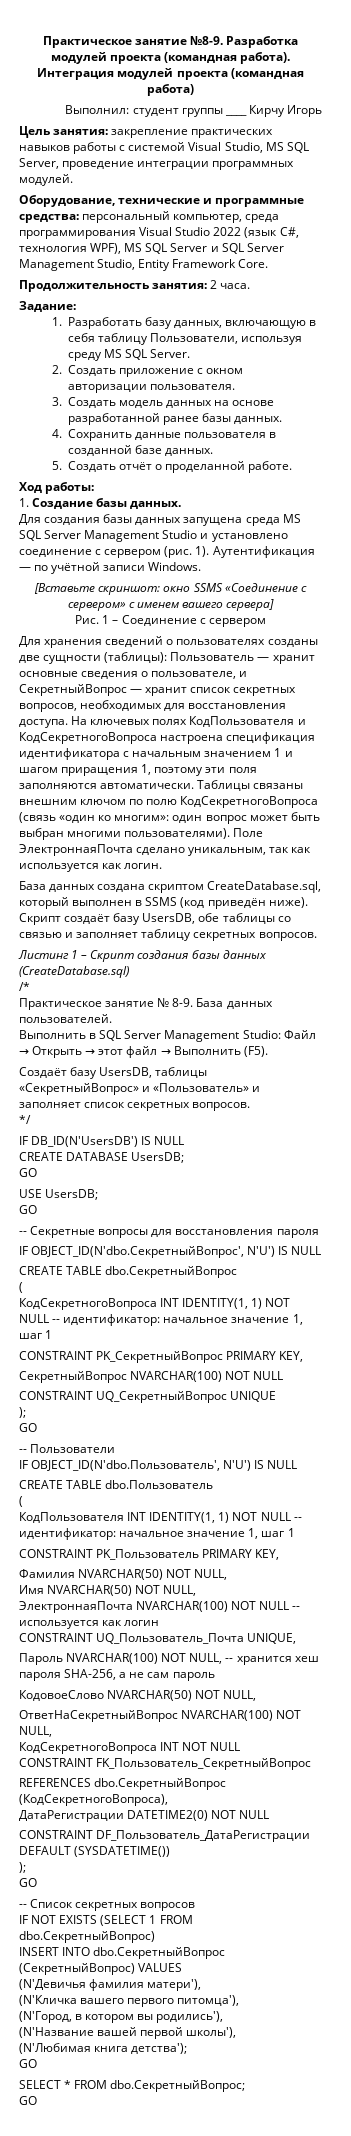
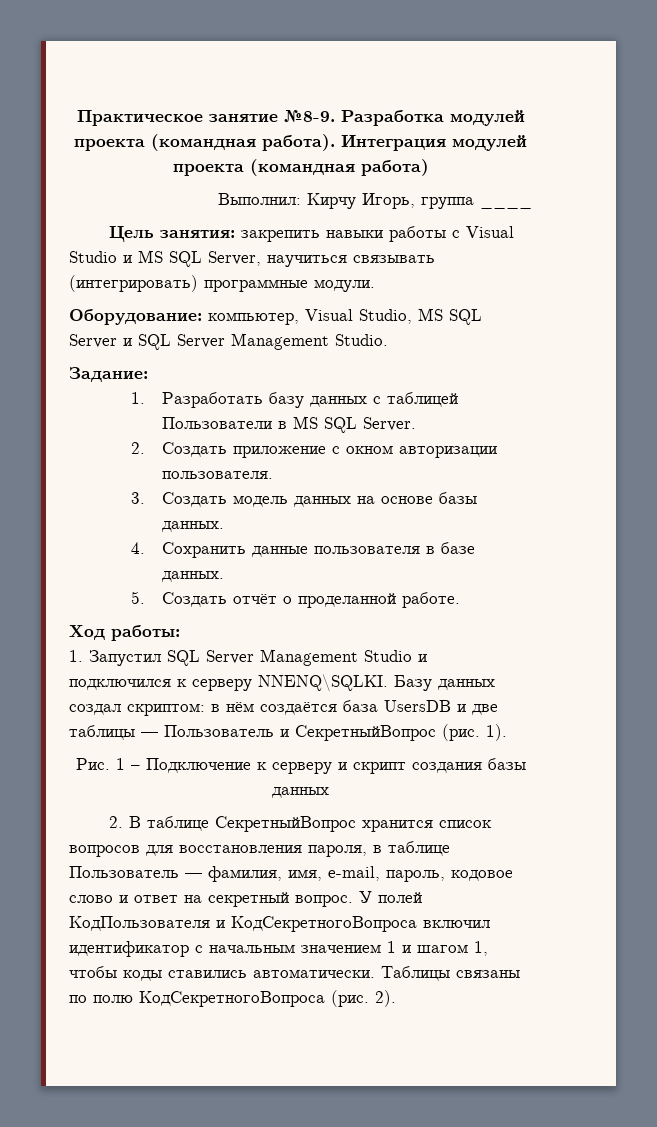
- Выполнил: студент группы ____ Кирчу Игорь
+ Выполнил: Кирчу Игорь, группа ____
- Цель занятия: закрепление практических навыков работы с системой Visual Studio, MS SQL Server, проведение интеграции программных модулей.
- Оборудование, технические и программные средства: персональный компьютер, среда программирования Visual Studio 2022 (язык C#, технология WPF), MS SQL Server и SQL Server Management Studio, Entity Framework Core.
- Продолжительность занятия: 2 часа.
+ Цель занятия: закрепить навыки работы с Visual Studio и MS SQL Server, научиться связывать (интегрировать) программные модули.
+ Оборудование: компьютер, Visual Studio, MS SQL Server и SQL Server Management Studio.
  Задание:
- 1. Разработать базу данных, включающую в себя таблицу Пользователи, используя среду MS SQL Server.
+ 1. Разработать базу данных с таблицей Пользователи в MS SQL Server.
- 3. Создать модель данных на основе разработанной ранее базы данных.
+ 3. Создать модель данных на основе базы данных.
- 4. Сохранить данные пользователя в созданной базе данных.
+ 4. Сохранить данные пользователя в базе данных.
- 1. Создание базы данных.
- Для создания базы данных запущена среда MS SQL Server Management Studio и установлено соединение с сервером (рис. 1). Аутентификация — по учётной записи Windows.
- [Вставьте скриншот: окно SSMS «Соединение с сервером» с именем вашего сервера]
- Рис. 1 – Соединение с сервером
- Для хранения сведений о пользователях созданы две сущности (таблицы): Пользователь — хранит основные сведения о пользователе, и СекретныйВопрос — хранит список секретных вопросов, необходимых для восстановления доступа. На ключевых полях КодПользователя и КодСекретногоВопроса настроена спецификация идентификатора с начальным значением 1 и шагом приращения 1, поэтому эти поля заполняются автоматически.
+ 1. Запустил SQL Server Management Studio и подключился к серверу NNENQ\SQLKI. Базу данных создал скриптом: в нём создаётся база UsersDB и две таблицы — Пользователь и СекретныйВопрос (рис. 1).
+ Рис. 1 – Подключение к серверу и скрипт создания базы данных
+ 2. В таблице СекретныйВопрос хранится список вопросов для восстановления пароля, в таблице Пользователь — фамилия, имя, e-mail, пароль, кодовое слово и ответ на секретный вопрос. У полей КодПользователя и КодСекретногоВопроса включил идентификатор с начальным значением 1 и шагом 1, чтобы коды ставились автоматически.
- Таблицы связаны внешним ключом по полю КодСекретногоВопроса (связь «один ко многим»: один вопрос может быть выбран многими пользователями). Поле ЭлектроннаяПочта сделано уникальным, так как используется как логин.
- База данных создана скриптом CreateDatabase.sql, который выполнен в SSMS (код приведён ниже). Скрипт создаёт базу UsersDB, обе таблицы со связью и заполняет таблицу секретных вопросов.
- Листинг 1 – Скрипт создания базы данных (CreateDatabase.sql)
- /*
- Практическое занятие № 8-9. База данных пользователей.
- Выполнить в SQL Server Management Studio: Файл → Открыть → этот файл → Выполнить (F5).
- Создаёт базу UsersDB, таблицы «СекретныйВопрос» и «Пользователь» и заполняет список секретных вопросов.
- */
- IF DB_ID(N'UsersDB') IS NULL
- CREATE DATABASE UsersDB;
- GO
- USE UsersDB;
- GO
- -- Секретные вопросы для восстановления пароля
- IF OBJECT_ID(N'dbo.СекретныйВопрос', N'U') IS NULL
- CREATE TABLE dbo.СекретныйВопрос
- (
- КодСекретногоВопроса INT IDENTITY(1, 1) NOT NULL -- идентификатор: начальное значение 1, шаг 1
- CONSTRAINT PK_СекретныйВопрос PRIMARY KEY,
- СекретныйВопрос NVARCHAR(100) NOT NULL
- CONSTRAINT UQ_СекретныйВопрос UNIQUE
- );
- GO
- -- Пользователи
- IF OBJECT_ID(N'dbo.Пользователь', N'U') IS NULL
- CREATE TABLE dbo.Пользователь
- (
- КодПользователя INT IDENTITY(1, 1) NOT NULL -- идентификатор: начальное значение 1, шаг 1
- CONSTRAINT PK_Пользователь PRIMARY KEY,
- Фамилия NVARCHAR(50) NOT NULL,
- Имя NVARCHAR(50) NOT NULL,
- ЭлектроннаяПочта NVARCHAR(100) NOT NULL -- используется как логин
- CONSTRAINT UQ_Пользователь_Почта UNIQUE,
- Пароль NVARCHAR(100) NOT NULL, -- хранится хеш пароля SHA-256, а не сам пароль
- КодовоеСлово NVARCHAR(50) NOT NULL,
- ОтветНаСекретныйВопрос NVARCHAR(100) NOT NULL,
- КодСекретногоВопроса INT NOT NULL
- CONSTRAINT FK_Пользователь_СекретныйВопрос
- REFERENCES dbo.СекретныйВопрос (КодСекретногоВопроса),
- ДатаРегистрации DATETIME2(0) NOT NULL
- CONSTRAINT DF_Пользователь_ДатаРегистрации DEFAULT (SYSDATETIME())
- );
- GO
- -- Список секретных вопросов
- IF NOT EXISTS (SELECT 1 FROM dbo.СекретныйВопрос)
- INSERT INTO dbo.СекретныйВопрос (СекретныйВопрос) VALUES
- (N'Девичья фамилия матери'),
- (N'Кличка вашего первого питомца'),
- (N'Город, в котором вы родились'),
- (N'Название вашей первой школы'),
- (N'Любимая книга детства');
- GO
- SELECT * FROM dbo.СекретныйВопрос;
- GO
+ Таблицы связаны по полю КодСекретногоВопроса (рис. 2).

